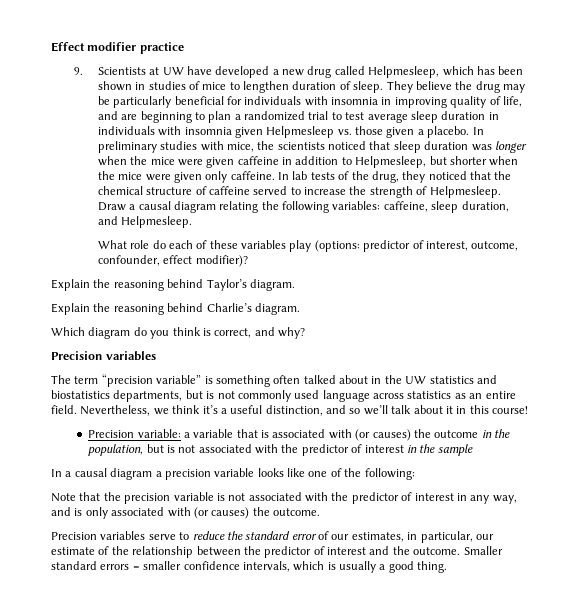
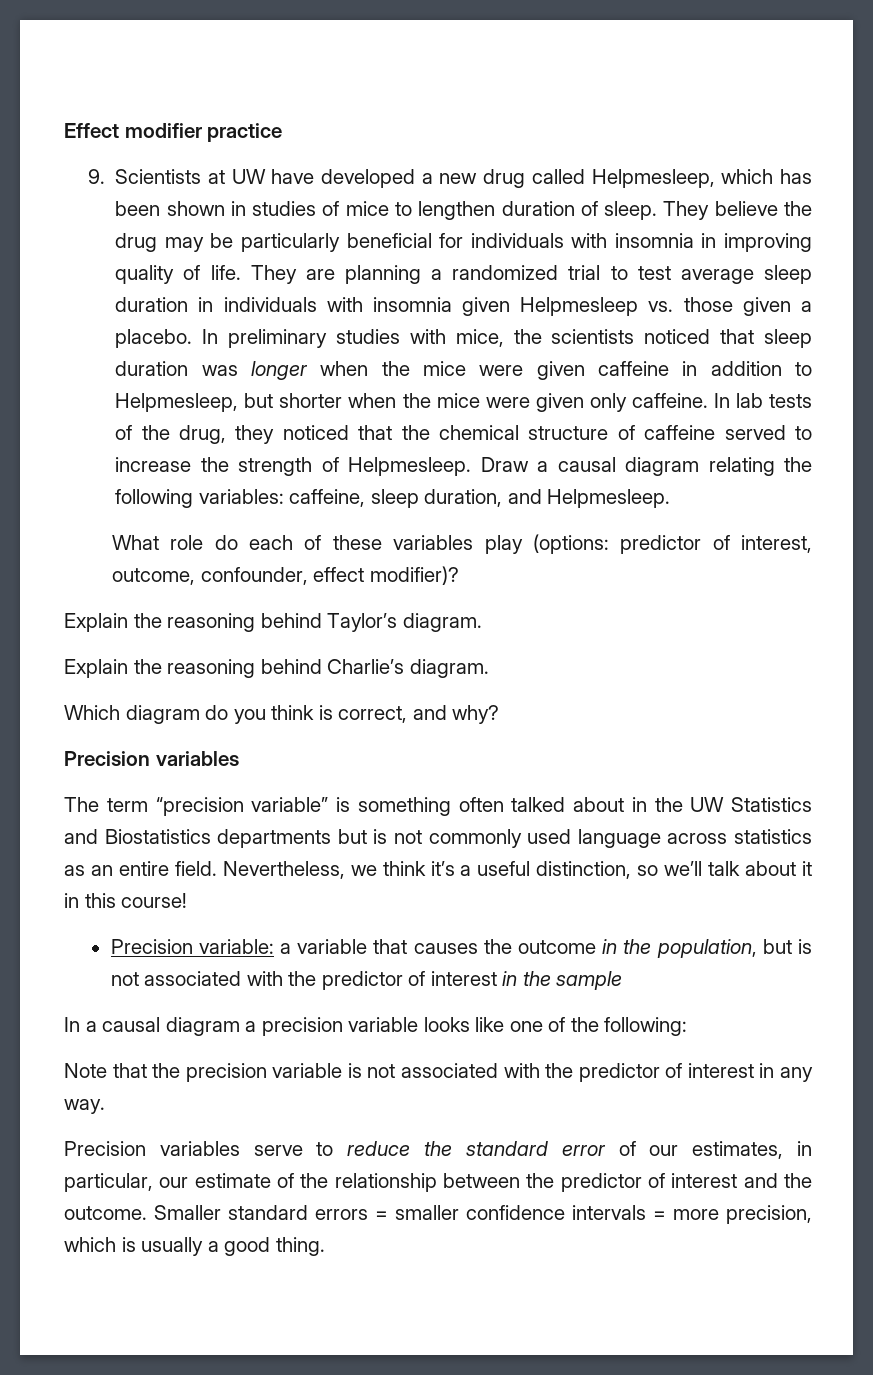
- They believe the drug may be particularly beneficial for individuals with insomnia in improving quality of life, and are beginning to plan a randomized trial to test average sleep duration in individuals with insomnia given Helpmesleep vs. those given a placebo.
+ They believe the drug may be particularly beneficial for individuals with insomnia in improving quality of life. They are planning a randomized trial to test average sleep duration in individuals with insomnia given Helpmesleep vs. those given a placebo.
- The term “precision variable” is something often talked about in the UW statistics and biostatistics departments, but is not commonly used language across statistics as an entire field.
+ The term “precision variable” is something often talked about in the UW Statistics and Biostatistics departments but is not commonly used language across statistics as an entire field.
- Nevertheless, we think it’s a useful distinction, and so we’ll talk about it in this course!
+ Nevertheless, we think it’s a useful distinction, so we’ll talk about it in this course!
- Precision variable: a variable that is associated with (or causes) the outcome in the population, but is not associated with the predictor of interest in the sample
+ Precision variable: a variable that causes the outcome in the population, but is not associated with the predictor of interest in the sample
- Note that the precision variable is not associated with the predictor of interest in any way, and is only associated with (or causes) the outcome.
+ Note that the precision variable is not associated with the predictor of interest in any way.
- Smaller standard errors = smaller confidence intervals, which is usually a good thing.
+ Smaller standard errors = smaller confidence intervals = more precision, which is usually a good thing.

